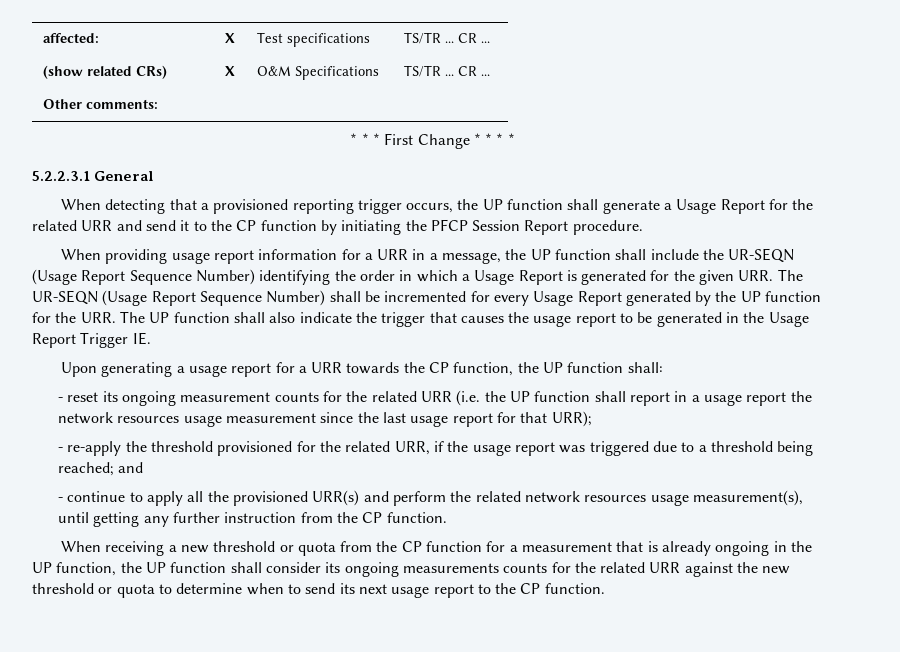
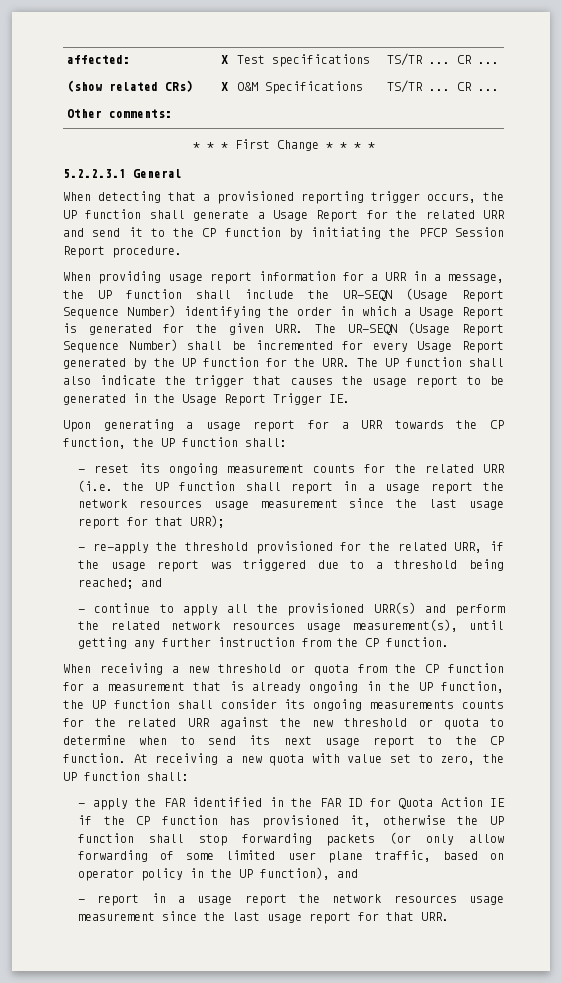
+ At receiving a new quota with value set to zero, the UP function shall:
+ - apply the FAR identified in the FAR ID for Quota Action IE if the CP function has provisioned it, otherwise the UP function shall stop forwarding packets (or only allow forwarding of some limited user plane traffic, based on operator policy in the UP function), and
+ - report in a usage report the network resources usage measurement since the last usage report for that URR.

